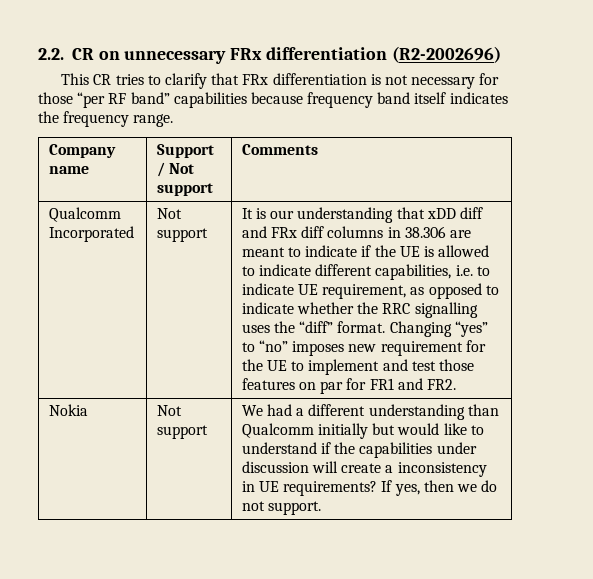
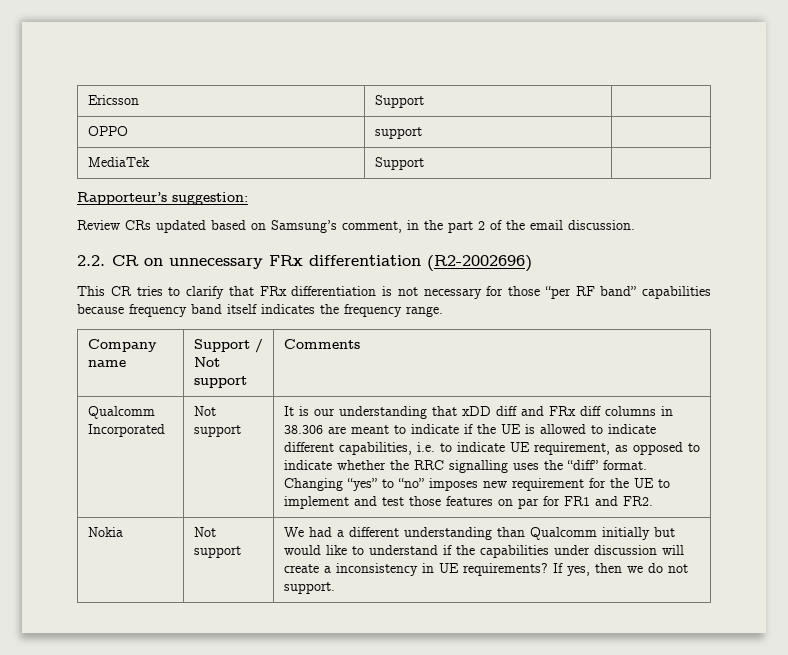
+ Ericsson | Support |
+ OPPO | support |
+ MediaTek | Support |
+ Rapporteur’s suggestion:
+ Review CRs updated based on Samsung’s comment, in the part 2 of the email discussion.

